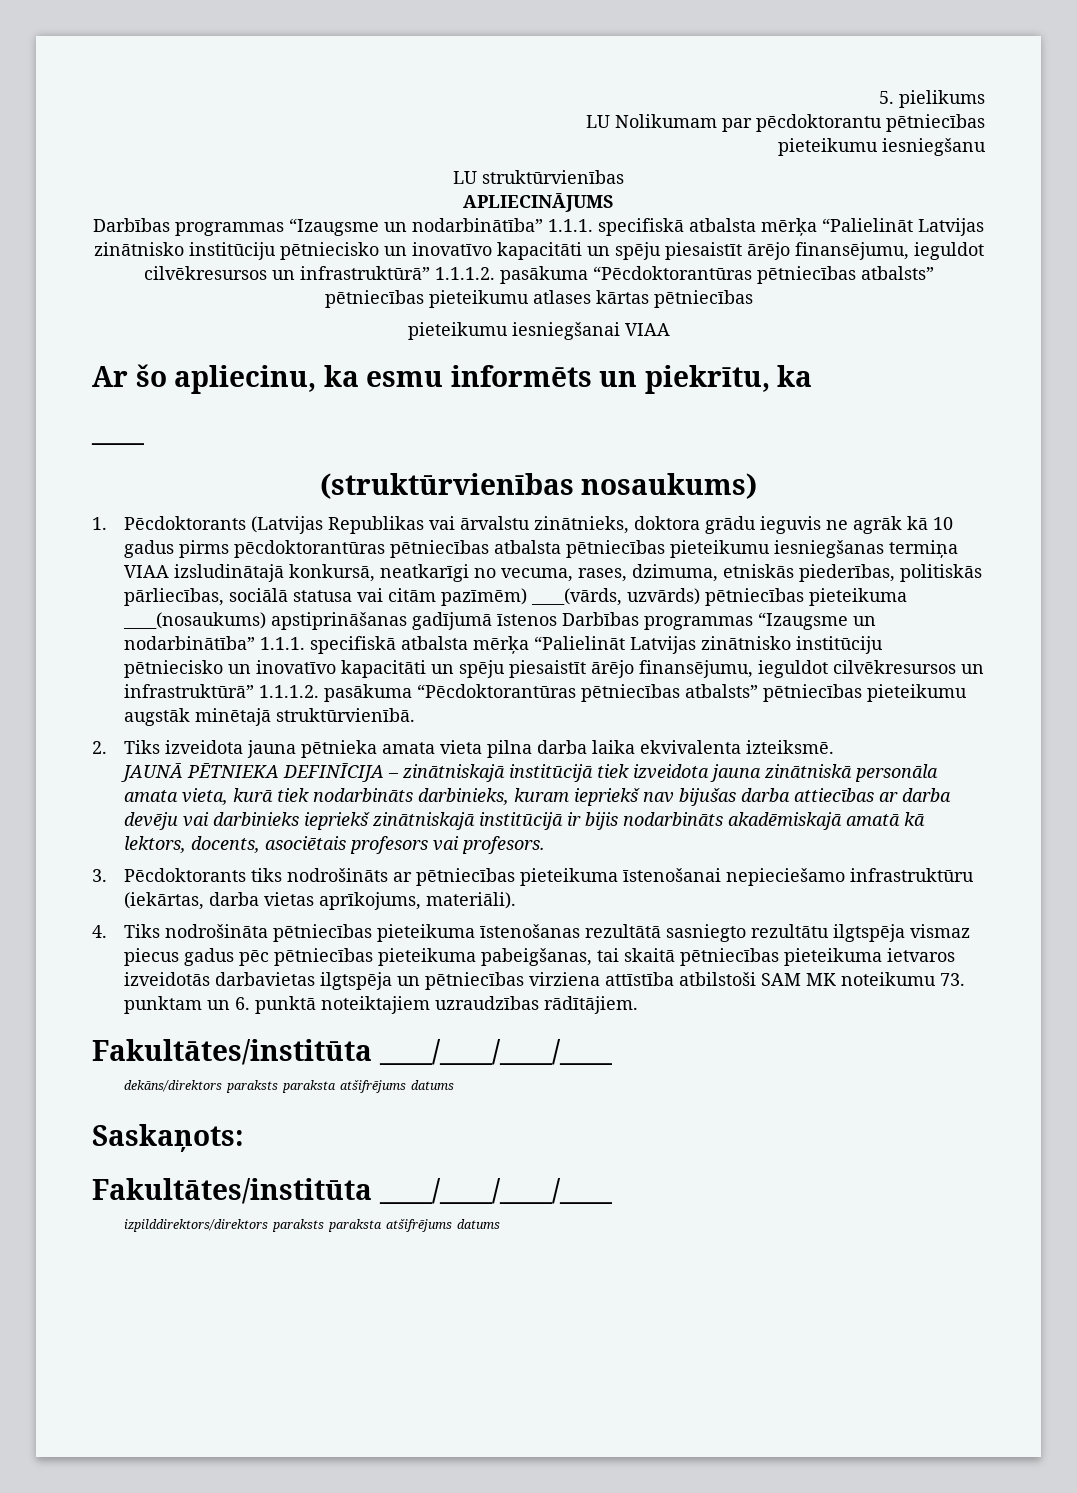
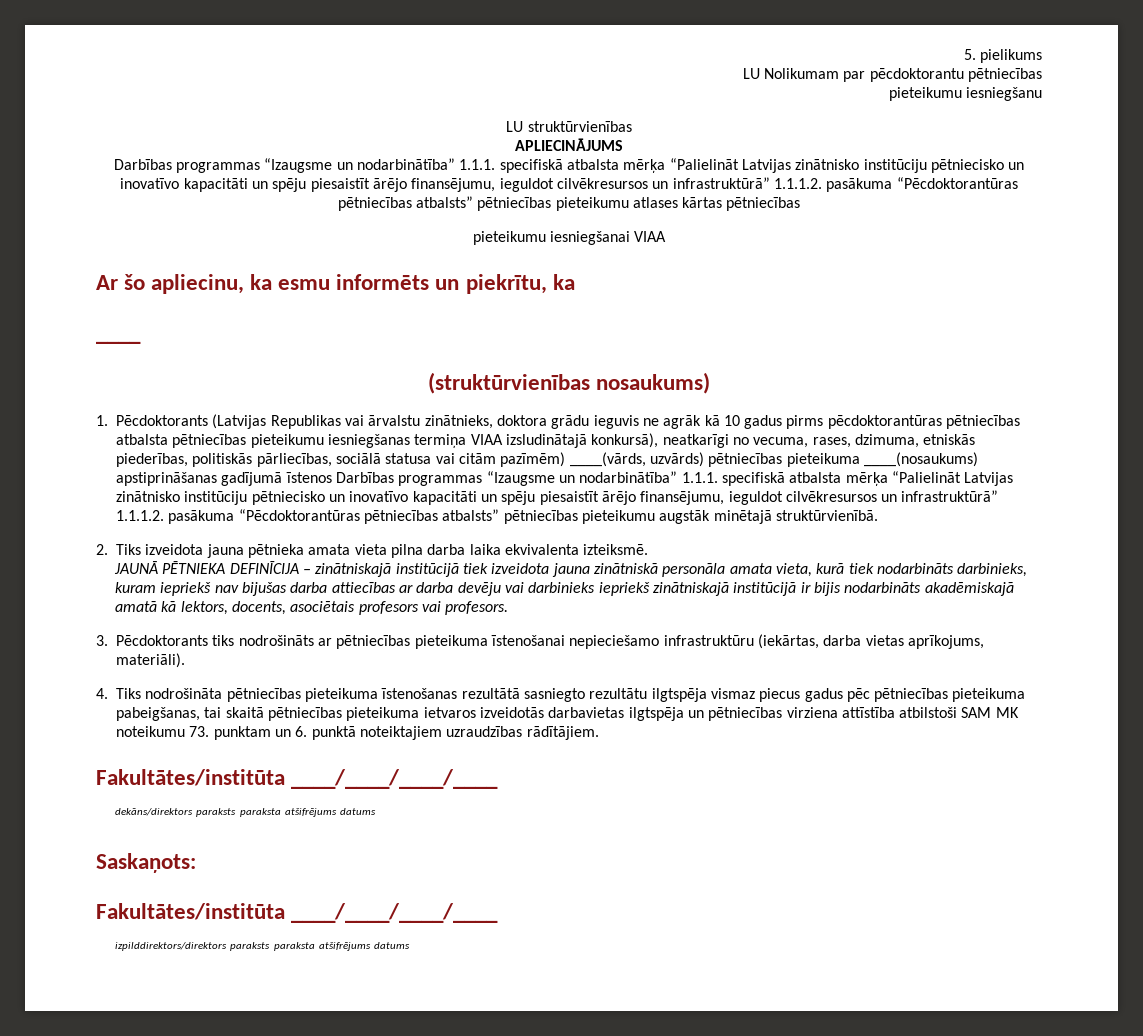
- 1. Pēcdoktorants (Latvijas Republikas vai ārvalstu zinātnieks, doktora grādu ieguvis ne agrāk kā 10 gadus pirms pēcdoktorantūras pētniecības atbalsta pētniecības pieteikumu iesniegšanas termiņa VIAA izsludinātajā konkursā, neatkarīgi no vecuma, rases, dzimuma, etniskās piederības, politiskās pārliecības, sociālā statusa vai citām pazīmēm) ____(vārds, uzvārds) pētniecības pieteikuma ____(nosaukums) apstiprināšanas gadījumā īstenos Darbības programmas “Izaugsme un nodarbinātība” 1.1.1. specifiskā atbalsta mērķa “Palielināt Latvijas zinātnisko institūciju pētniecisko un inovatīvo kapacitāti un spēju piesaistīt ārējo finansējumu, ieguldot cilvēkresursos un infrastruktūrā” 1.1.1.2. pasākuma “Pēcdoktorantūras pētniecības atbalsts” pētniecības pieteikumu augstāk minētajā struktūrvienībā.
+ 1. Pēcdoktorants (Latvijas Republikas vai ārvalstu zinātnieks, doktora grādu ieguvis ne agrāk kā 10 gadus pirms pēcdoktorantūras pētniecības atbalsta pētniecības pieteikumu iesniegšanas termiņa VIAA izsludinātajā konkursā), neatkarīgi no vecuma, rases, dzimuma, etniskās piederības, politiskās pārliecības, sociālā statusa vai citām pazīmēm) ____(vārds, uzvārds) pētniecības pieteikuma ____(nosaukums) apstiprināšanas gadījumā īstenos Darbības programmas “Izaugsme un nodarbinātība” 1.1.1. specifiskā atbalsta mērķa “Palielināt Latvijas zinātnisko institūciju pētniecisko un inovatīvo kapacitāti un spēju piesaistīt ārējo finansējumu, ieguldot cilvēkresursos un infrastruktūrā” 1.1.1.2. pasākuma “Pēcdoktorantūras pētniecības atbalsts” pētniecības pieteikumu augstāk minētajā struktūrvienībā.

